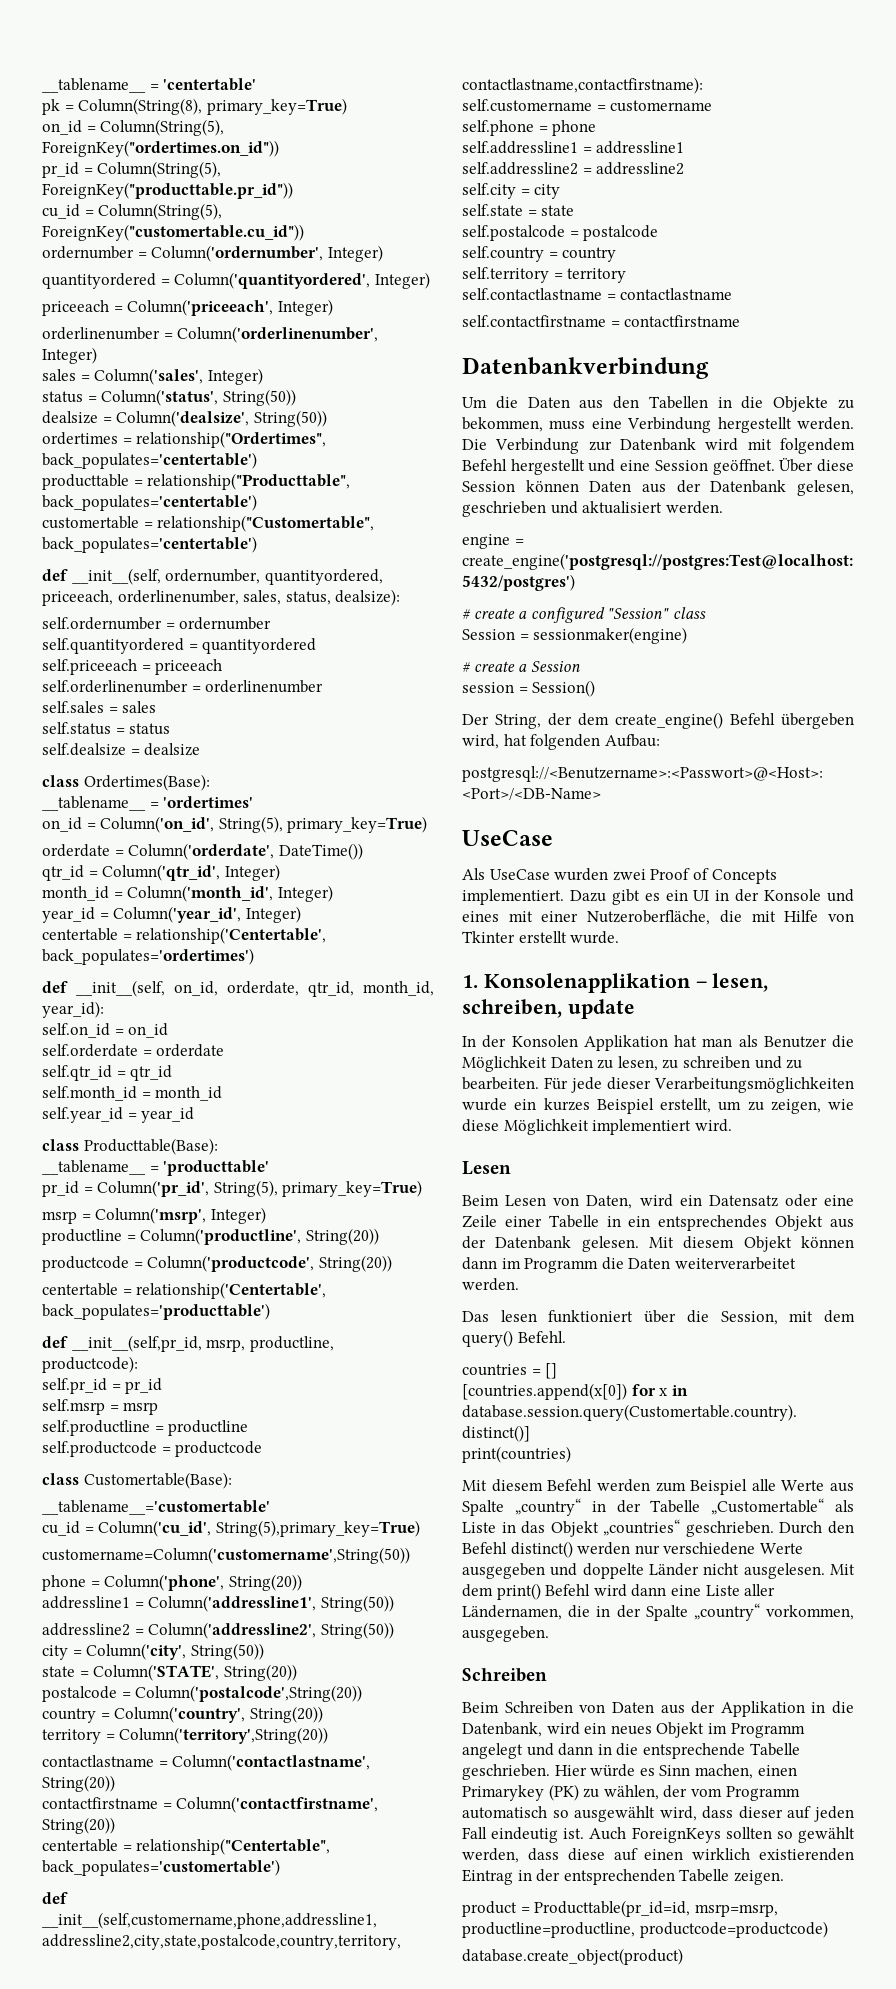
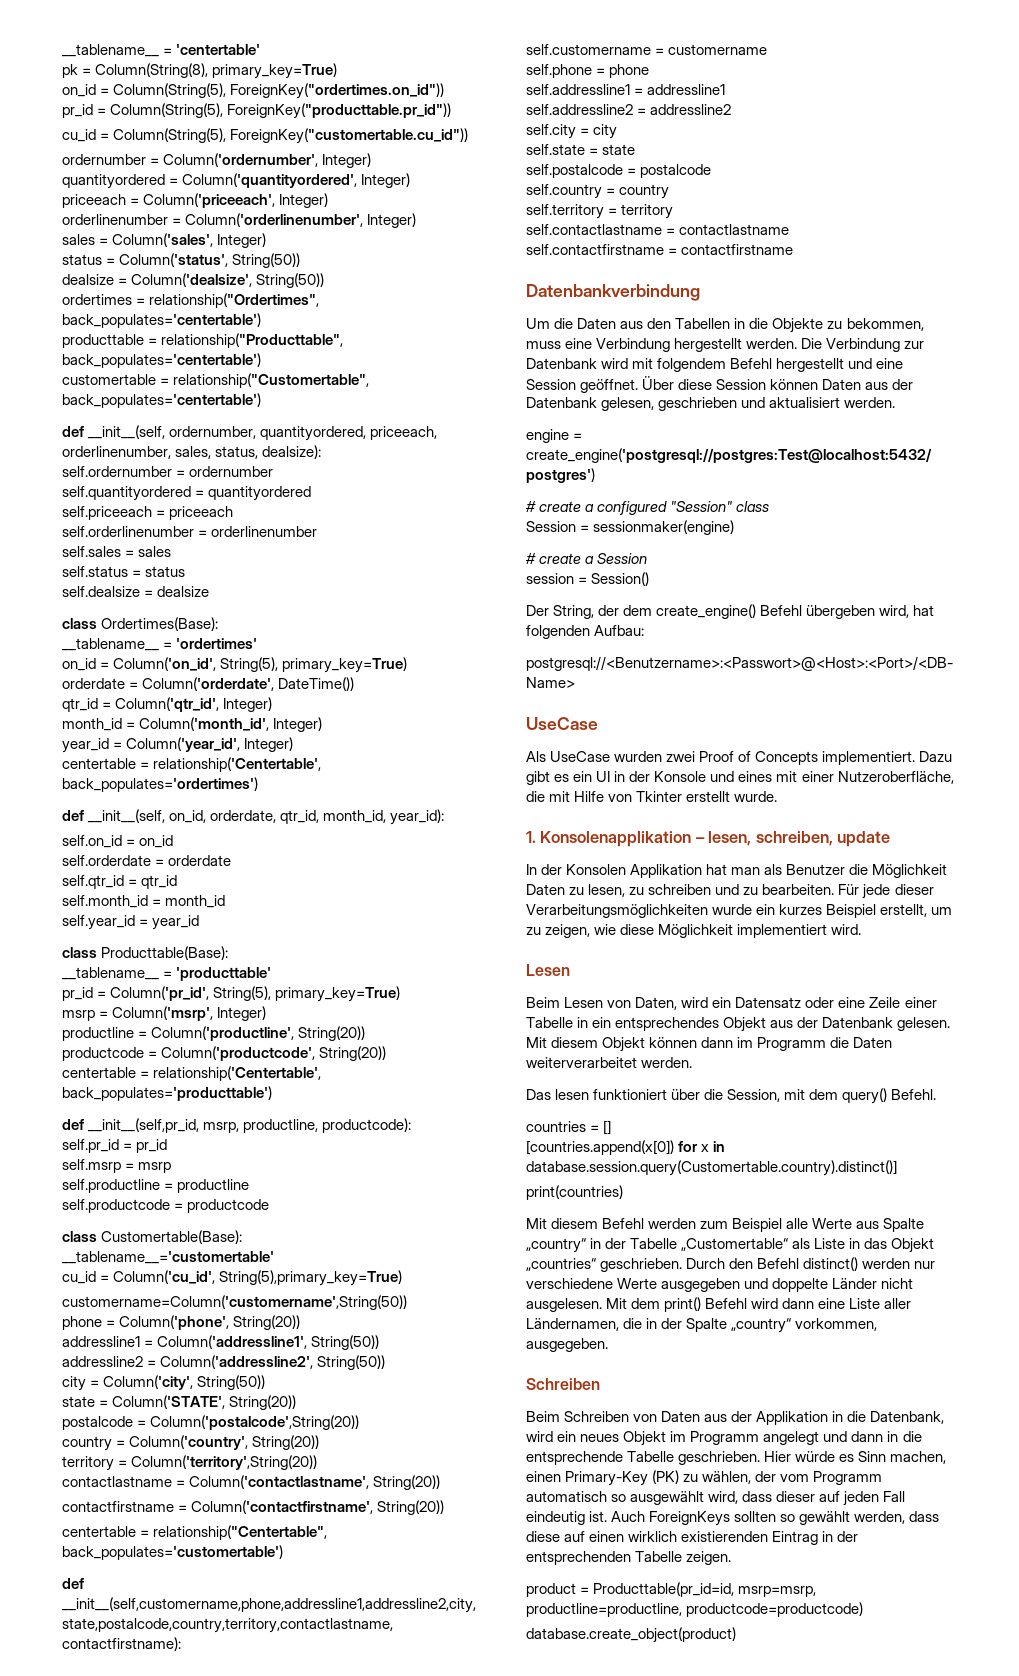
- Hier würde es Sinn machen, einen Primarykey (PK) zu wählen, der vom Programm automatisch so ausgewählt wird, dass dieser auf jeden Fall eindeutig ist.
+ Hier würde es Sinn machen, einen Primary-Key (PK) zu wählen, der vom Programm automatisch so ausgewählt wird, dass dieser auf jeden Fall eindeutig ist.

